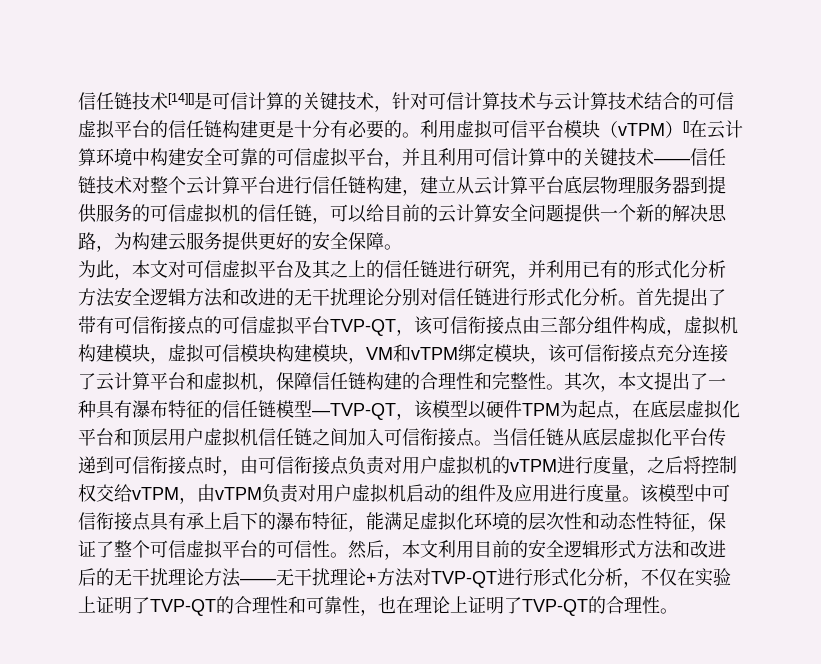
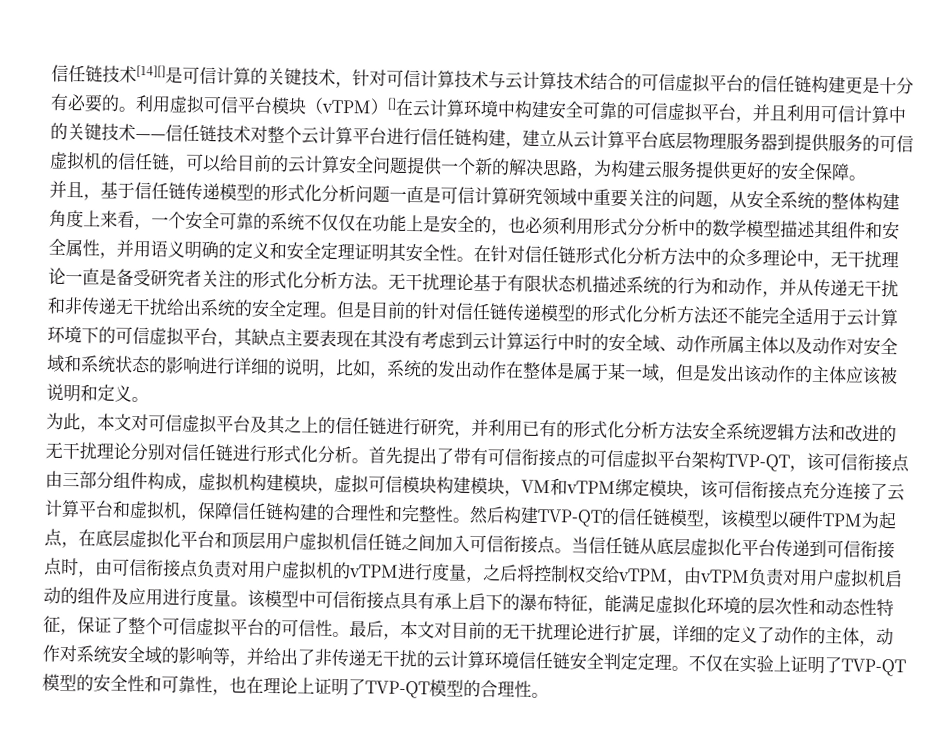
+ 并且，基于信任链传递模型的形式化分析问题一直是可信计算研究领域中重要关注的问题，从安全系统的整体构建角度上来看，一个安全可靠的系统不仅仅在功能上是安全的，也必须利用形式分分析中的数学模型描述其组件和安全属性，并用语义明确的定义和安全定理证明其安全性。在针对信任链形式化分析方法中的众多理论中，无干扰理论一直是备受研究者关注的形式化分析方法。无干扰理论基于有限状态机描述系统的行为和动作，并从传递无干扰和非传递无干扰给出系统的安全定理。但是目前的针对信任链传递模型的形式化分析方法还不能完全适用于云计算环境下的可信虚拟平台，其缺点主要表现在其没有考虑到云计算运行中时的安全域、动作所属主体以及动作对安全域和系统状态的影响进行详细的说明，比如，系统的发出动作在整体是属于某一域，但是发出该动作的主体应该被说明和定义。
- 为此，本文对可信虚拟平台及其之上的信任链进行研究，并利用已有的形式化分析方法安全逻辑方法和改进的无干扰理论分别对信任链进行形式化分析。
+ 为此，本文对可信虚拟平台及其之上的信任链进行研究，并利用已有的形式化分析方法安全系统逻辑方法和改进的无干扰理论分别对信任链进行形式化分析。
- 首先提出了带有可信衔接点的可信虚拟平台TVP-QT，该可信衔接点由三部分组件构成，虚拟机构建模块，虚拟可信模块构建模块，VM和vTPM绑定模块，该可信衔接点充分连接了云计算平台和虚拟机，保障信任链构建的合理性和完整性。
+ 首先提出了带有可信衔接点的可信虚拟平台架构TVP-QT，该可信衔接点由三部分组件构成，虚拟机构建模块，虚拟可信模块构建模块，VM和vTPM绑定模块，该可信衔接点充分连接了云计算平台和虚拟机，保障信任链构建的合理性和完整性。
- 其次，本文提出了一种具有瀑布特征的信任链模型—TVP-QT，该模型以硬件TPM为起点，在底层虚拟化平台和顶层用户虚拟机信任链之间加入可信衔接点。
+ 然后构建TVP-QT的信任链模型，该模型以硬件TPM为起点，在底层虚拟化平台和顶层用户虚拟机信任链之间加入可信衔接点。
- 然后，本文利用目前的安全逻辑形式方法和改进后的无干扰理论方法——无干扰理论+方法对TVP-QT进行形式化分析，不仅在实验上证明了TVP-QT的合理性和可靠性，也在理论上证明了TVP-QT的合理性。
+ 最后，本文对目前的无干扰理论进行扩展，详细的定义了动作的主体，动作对系统安全域的影响等，并给出了非传递无干扰的云计算环境信任链安全判定定理。不仅在实验上证明了TVP-QT模型的安全性和可靠性，也在理论上证明了TVP-QT模型的合理性。

